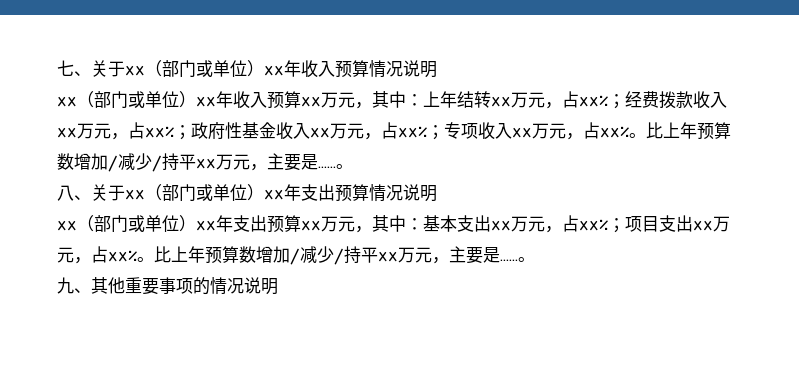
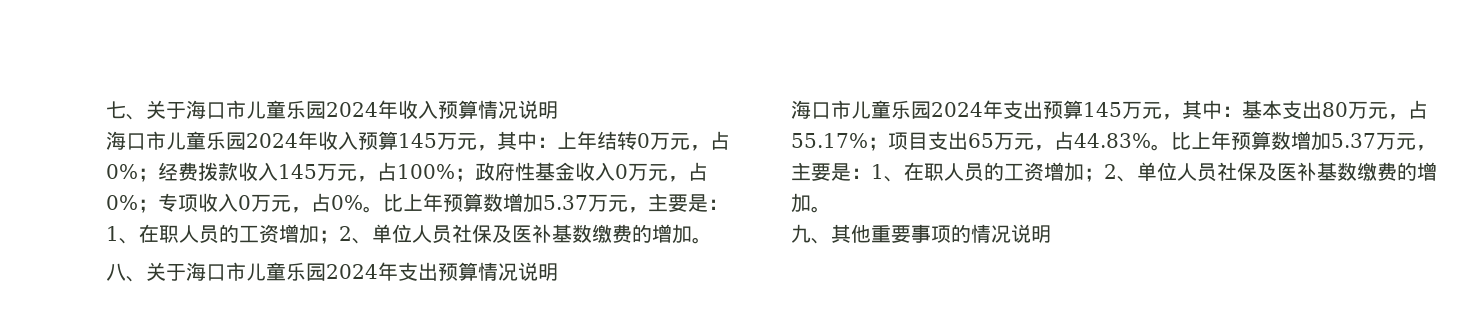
- 七、关于××（部门或单位）××年收入预算情况说明
+ 七、关于海口市儿童乐园2024年收入预算情况说明
- ××（部门或单位）××年收入预算××万元，其中：上年结转××万元，占××%；经费拨款收入××万元，占××%；政府性基金收入××万元，占××%；专项收入××万元，占××%。比上年预算数增加/减少/持平××万元，主要是……。
- 八、关于××（部门或单位）××年支出预算情况说明
+ 海口市儿童乐园2024年收入预算145万元，其中：上年结转0万元，占0%；经费拨款收入145万元，占100%；政府性基金收入0万元，占0%；专项收入0万元，占0%。比上年预算数增加5.37万元，主要是：1、在职人员的工资增加；2、单位人员社保及医补基数缴费的增加。
+ 八、关于海口市儿童乐园2024年支出预算情况说明
- ××（部门或单位）××年支出预算××万元，其中：基本支出××万元，占××%；项目支出××万元，占××%。比上年预算数增加/减少/持平××万元，主要是……。
+ 海口市儿童乐园2024年支出预算145万元，其中：基本支出80万元，占55.17%；项目支出65万元，占44.83%。比上年预算数增加5.37万元，主要是：1、在职人员的工资增加；2、单位人员社保及医补基数缴费的增加。

